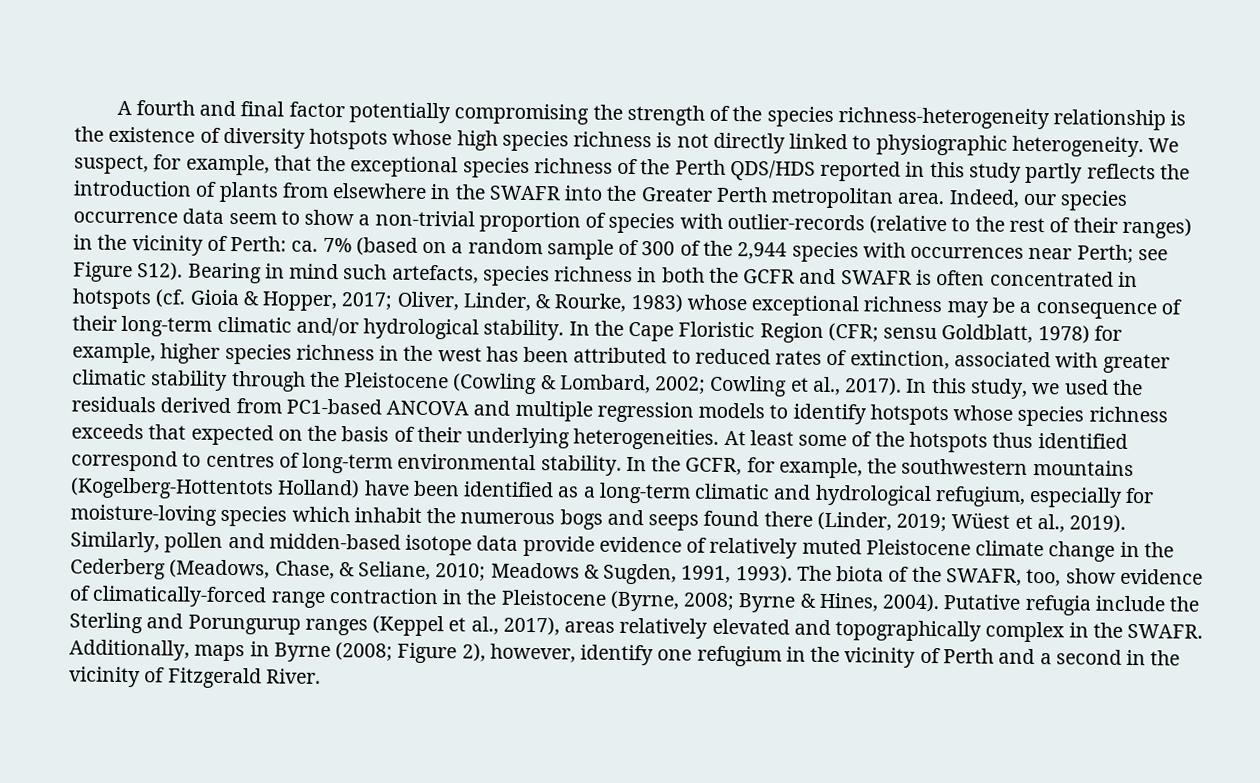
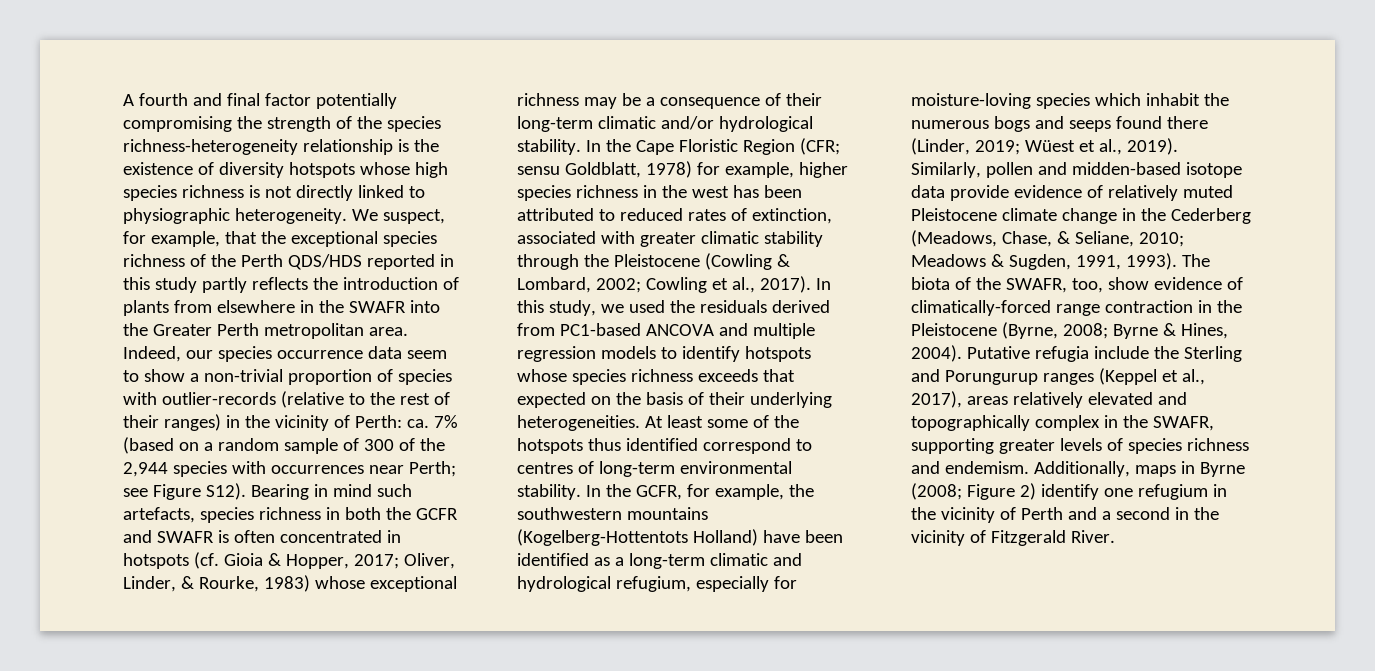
- Putative refugia include the Sterling and Porungurup ranges (Keppel et al., 2017), areas relatively elevated and topographically complex in the SWAFR.
+ Putative refugia include the Sterling and Porungurup ranges (Keppel et al., 2017), areas relatively elevated and topographically complex in the SWAFR, supporting greater levels of species richness and endemism.
- Additionally, maps in Byrne (2008; Figure 2), however, identify one refugium in the vicinity of Perth and a second in the vicinity of Fitzgerald River.
+ Additionally, maps in Byrne (2008; Figure 2) identify one refugium in the vicinity of Perth and a second in the vicinity of Fitzgerald River.

